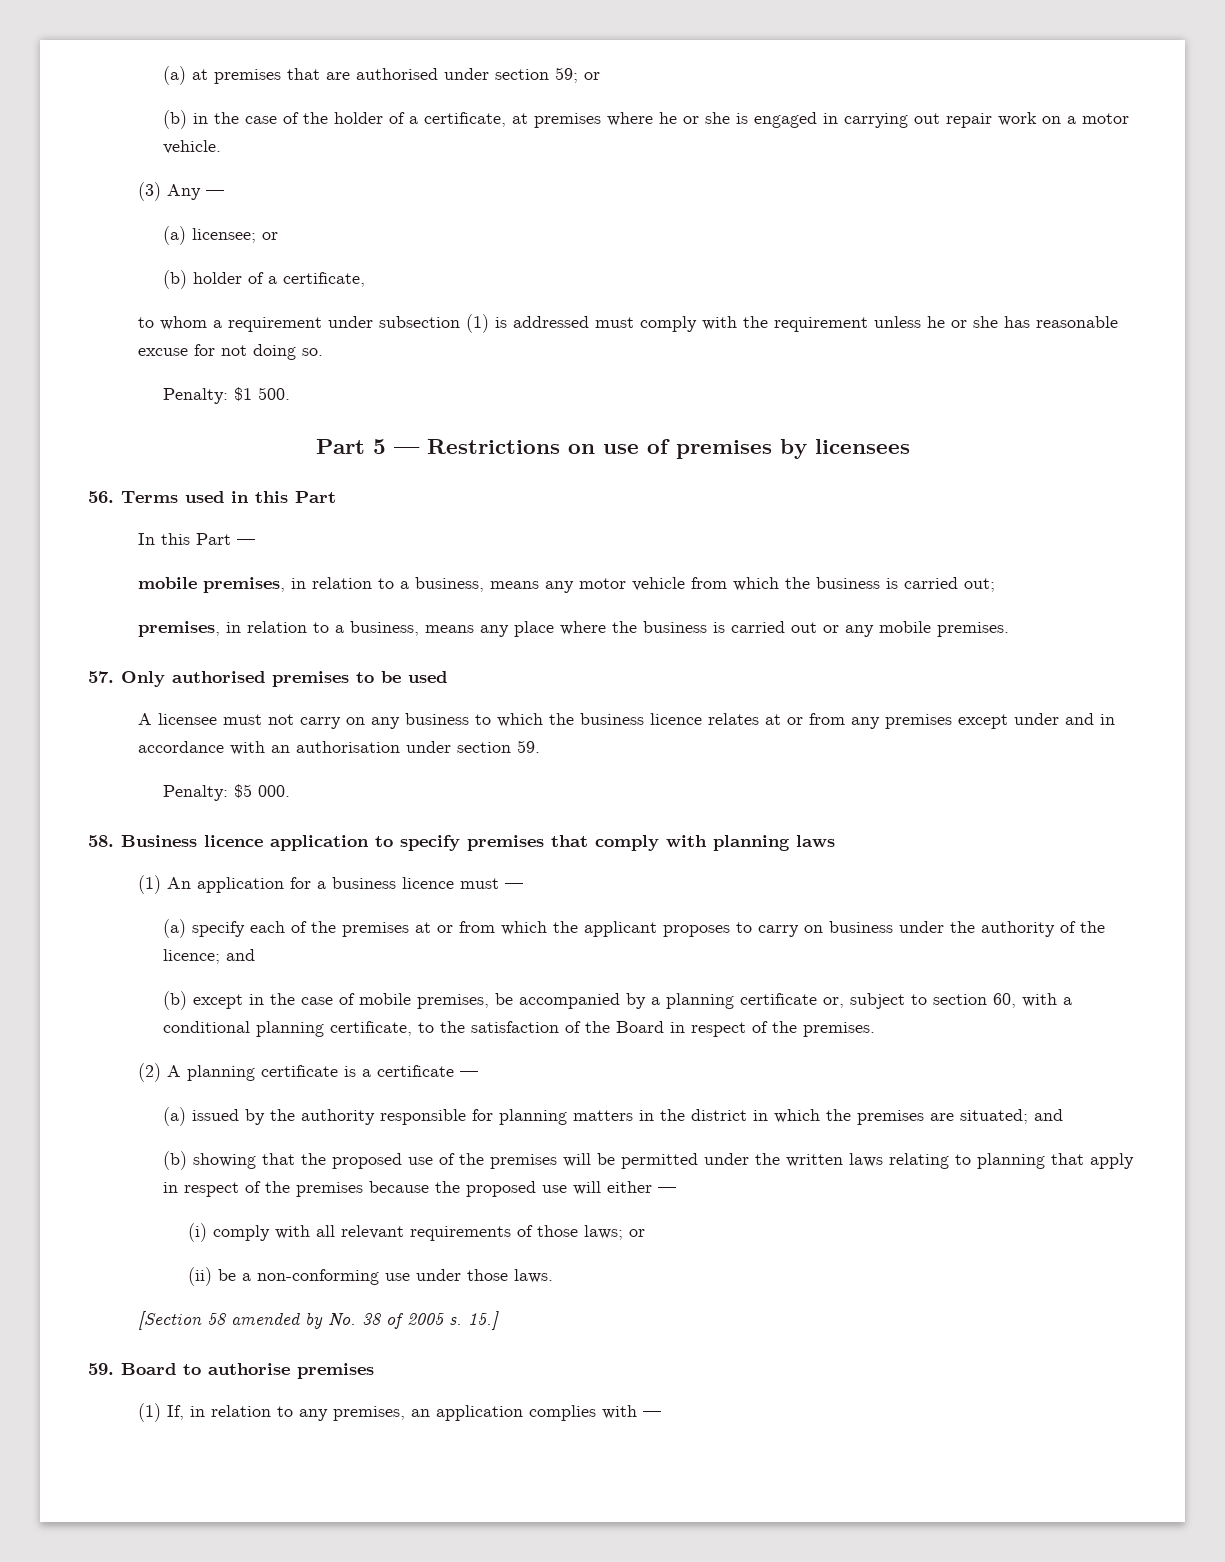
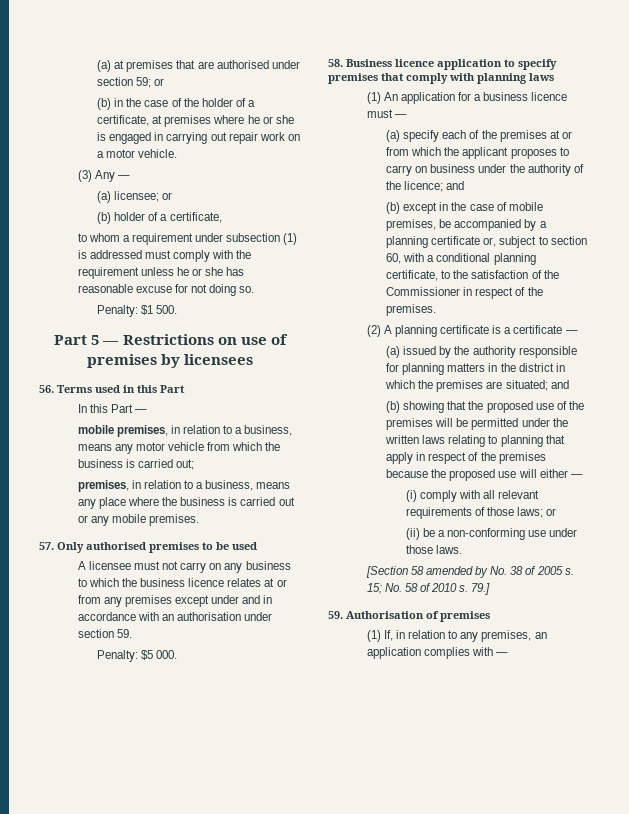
- (b) except in the case of mobile premises, be accompanied by a planning certificate or, subject to section 60, with a conditional planning certificate, to the satisfaction of the Board in respect of the premises.
+ (b) except in the case of mobile premises, be accompanied by a planning certificate or, subject to section 60, with a conditional planning certificate, to the satisfaction of the Commissioner in respect of the premises.
- 15.]
- 59. Board to authorise premises
+ 15; No. 58 of 2010 s. 79.]
+ 59. Authorisation of premises

